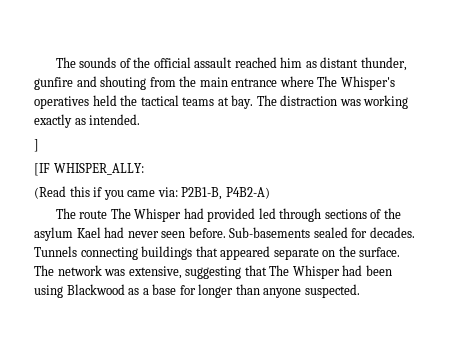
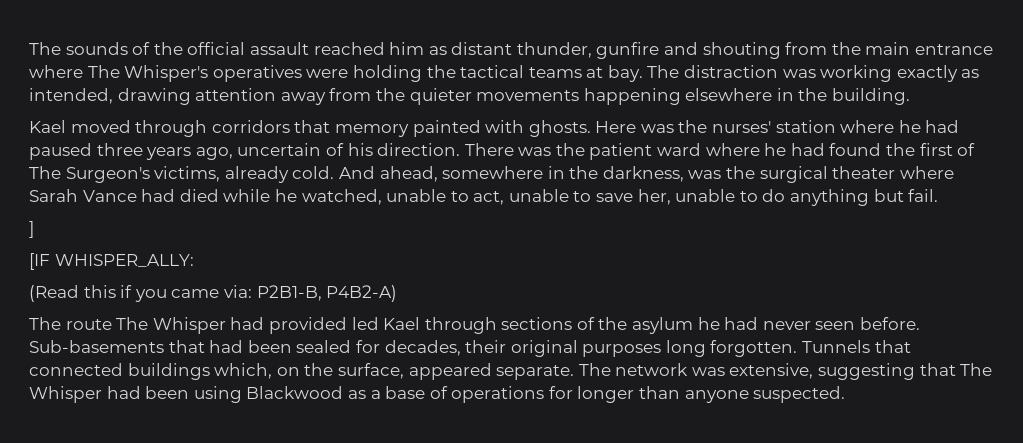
- The sounds of the official assault reached him as distant thunder, gunfire and shouting from the main entrance where The Whisper's operatives held the tactical teams at bay.
+ The sounds of the official assault reached him as distant thunder, gunfire and shouting from the main entrance where The Whisper's operatives were holding the tactical teams at bay.
- The distraction was working exactly as intended.
+ The distraction was working exactly as intended, drawing attention away from the quieter movements happening elsewhere in the building.
+ Kael moved through corridors that memory painted with ghosts. Here was the nurses' station where he had paused three years ago, uncertain of his direction. There was the patient ward where he had found the first of The Surgeon's victims, already cold. And ahead, somewhere in the darkness, was the surgical theater where Sarah Vance had died while he watched, unable to act, unable to save her, unable to do anything but fail.
- The route The Whisper had provided led through sections of the asylum Kael had never seen before.
+ The route The Whisper had provided led Kael through sections of the asylum he had never seen before.
- Sub-basements sealed for decades. Tunnels connecting buildings that appeared separate on the surface.
+ Sub-basements that had been sealed for decades, their original purposes long forgotten. Tunnels that connected buildings which, on the surface, appeared separate.
- The network was extensive, suggesting that The Whisper had been using Blackwood as a base for longer than anyone suspected.
+ The network was extensive, suggesting that The Whisper had been using Blackwood as a base of operations for longer than anyone suspected.

